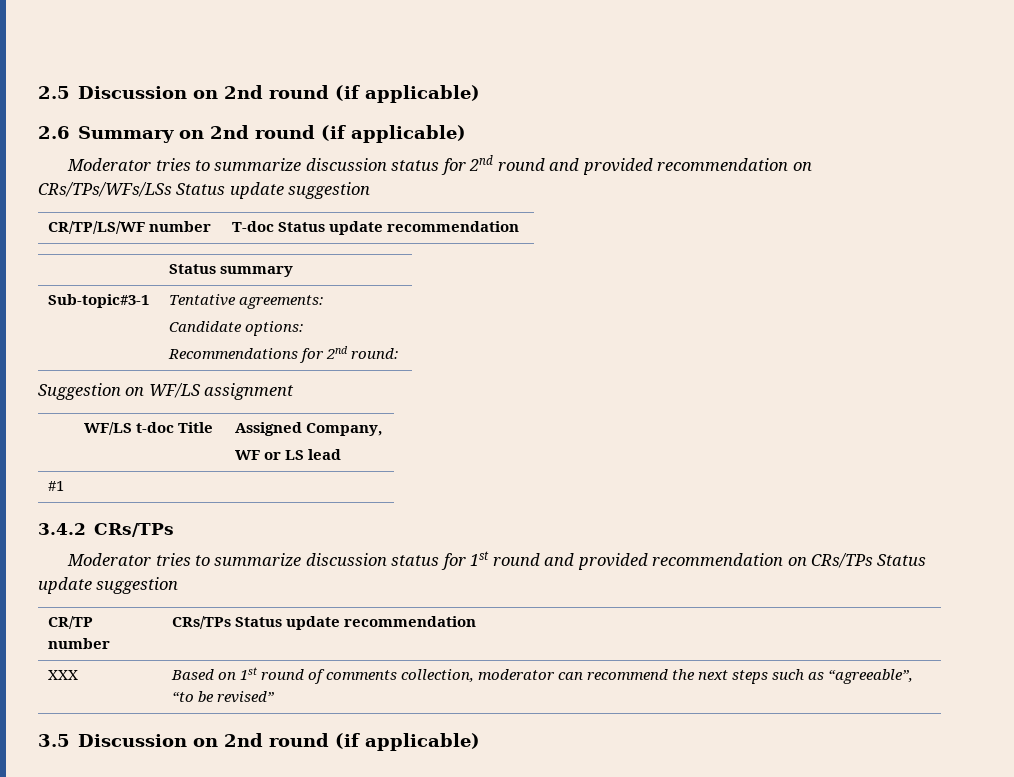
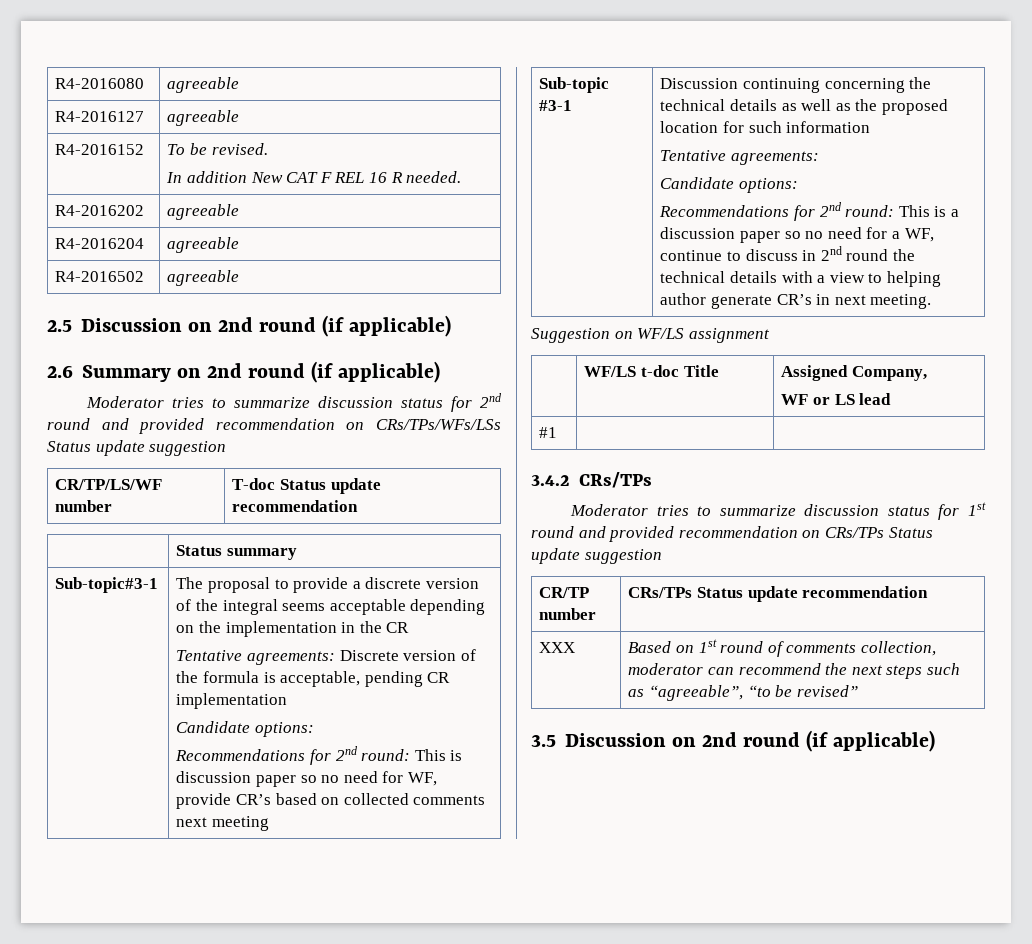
+ R4-2016080 | agreeable
+ R4-2016127 | agreeable
+ R4-2016152 | To be revised.
+ In addition New CAT F REL 16 R needed.
+ R4-2016202 | agreeable
+ R4-2016204 | agreeable
+ R4-2016502 | agreeable
+ The proposal to provide a discrete version of the integral seems acceptable depending on the implementation in the CR
+ Tentative agreements: Discrete version of the formula is acceptable, pending CR implementation
+ Candidate options:
+ Recommendations for 2nd round: This is discussion paper so no need for WF, provide CR’s based on collected comments next meeting
+ Sub-topic #3-1 | Discussion continuing concerning the technical details as well as the proposed location for such information
- Recommendations for 2nd round:
+ Recommendations for 2nd round: This is a discussion paper so no need for a WF, continue to discuss in 2nd round the technical details with a view to helping author generate CR’s in next meeting.

